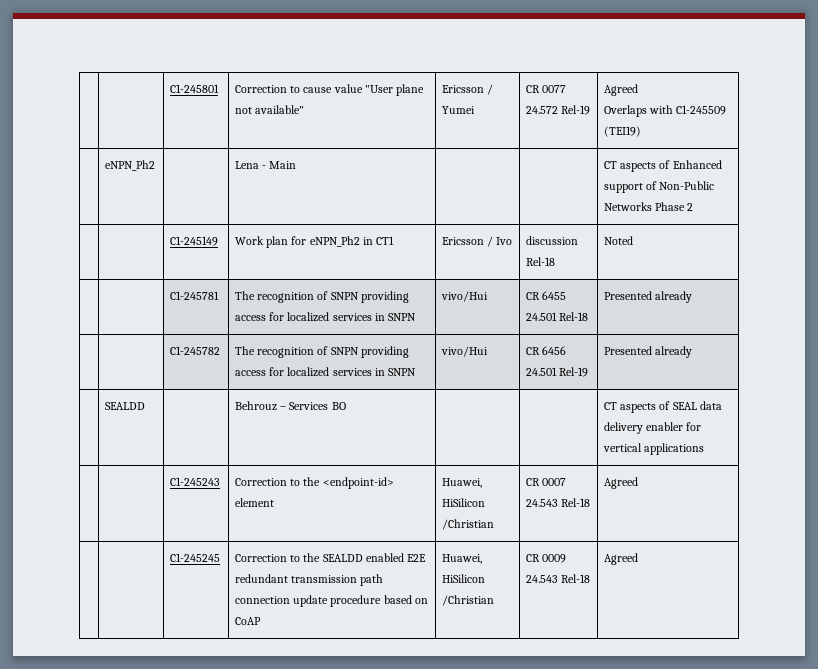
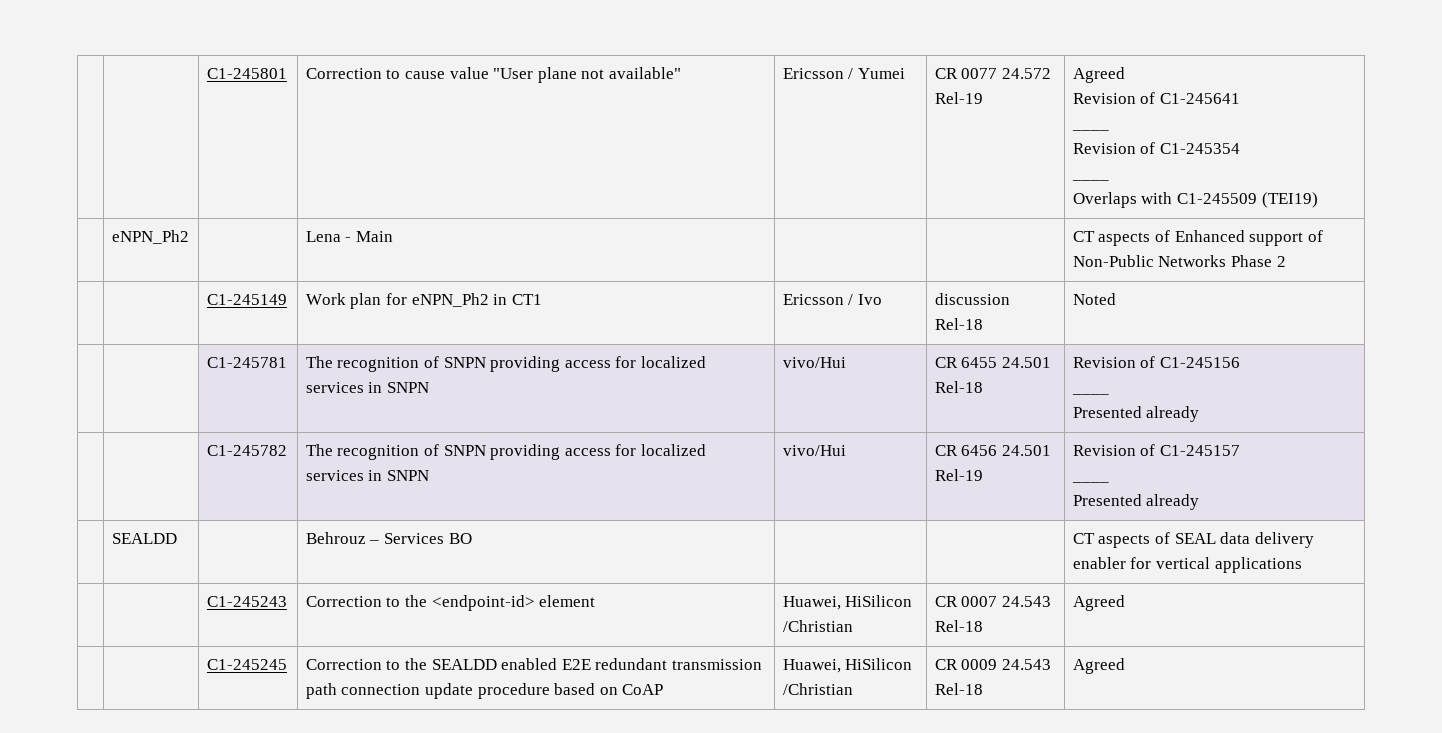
  | | C1-245801 | Correction to cause value "User plane not available" | Ericsson / Yumei | CR 0077 24.572 Rel-19 | Agreed
+ Revision of C1-245641
+ ____
+ Revision of C1-245354
+ ____
- | | C1-245781 | The recognition of SNPN providing access for localized services in SNPN | vivo/Hui | CR 6455 24.501 Rel-18 | Presented already
+ | | C1-245781 | The recognition of SNPN providing access for localized services in SNPN | vivo/Hui | CR 6455 24.501 Rel-18 | Revision of C1-245156
+ ____
+ Presented already
- | | C1-245782 | The recognition of SNPN providing access for localized services in SNPN | vivo/Hui | CR 6456 24.501 Rel-19 | Presented already
+ | | C1-245782 | The recognition of SNPN providing access for localized services in SNPN | vivo/Hui | CR 6456 24.501 Rel-19 | Revision of C1-245157
+ ____
+ Presented already

